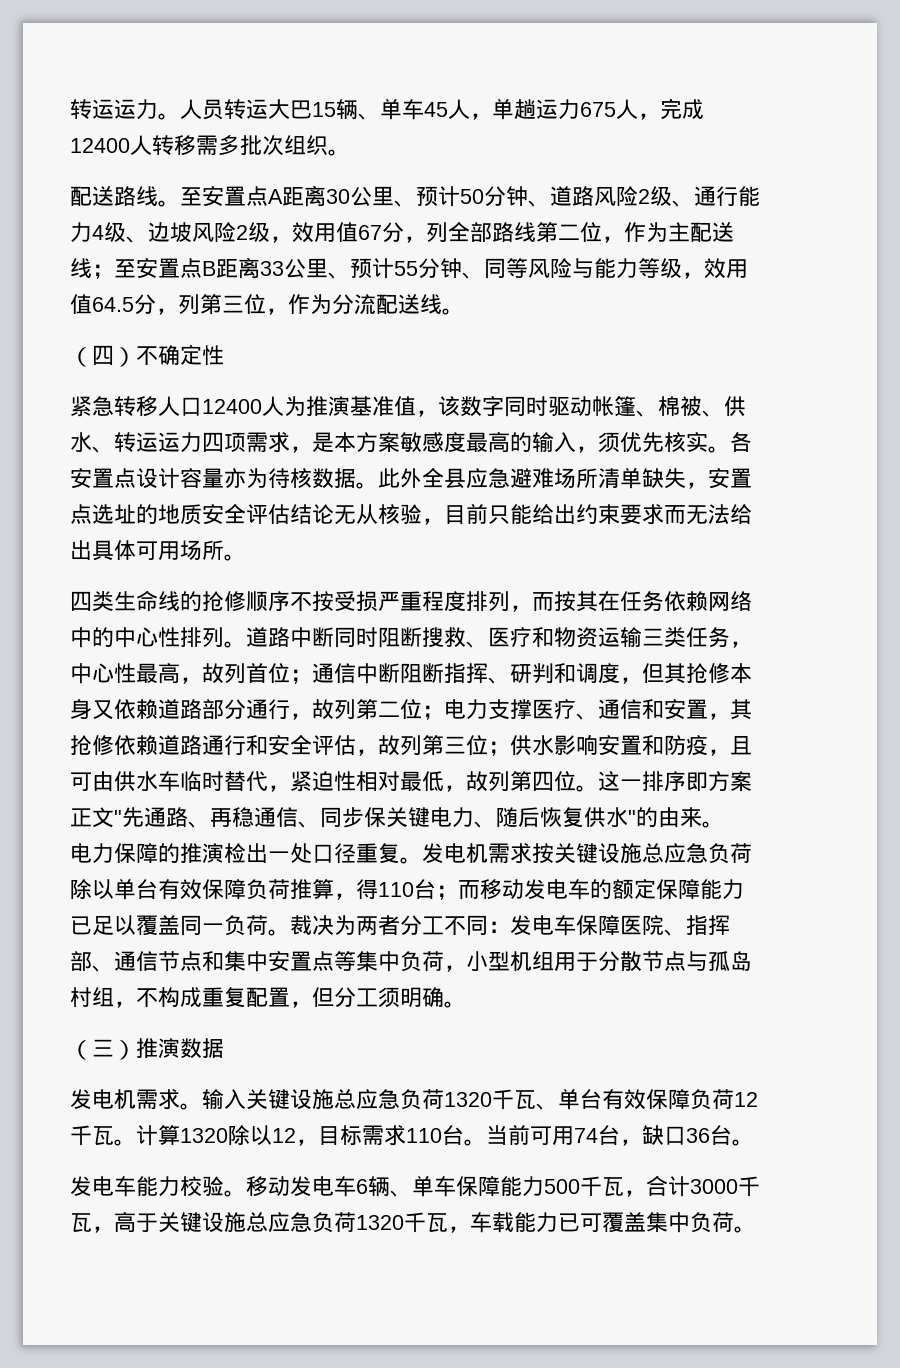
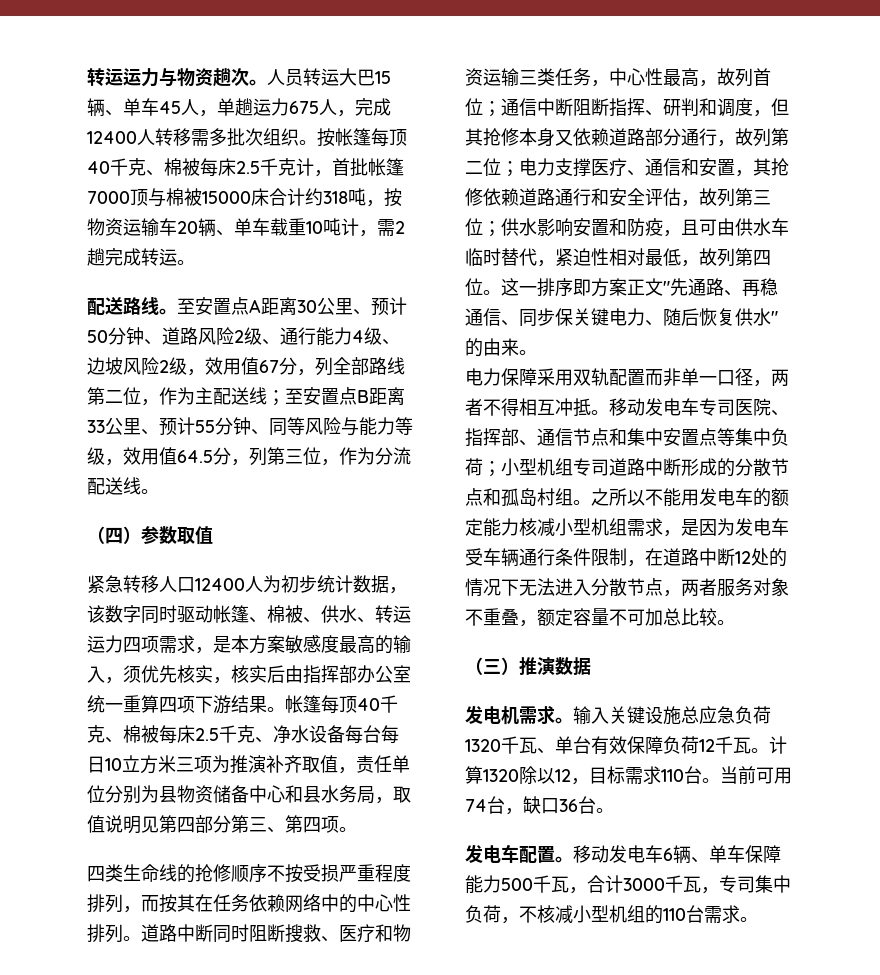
- 转运运力。
+ 转运运力与物资趟次。
+ 按帐篷每顶40千克、棉被每床2.5千克计，首批帐篷7000顶与棉被15000床合计约318吨，按物资运输车20辆、单车载重10吨计，需2趟完成转运。
- （四）不确定性
+ （四）参数取值
- 紧急转移人口12400人为推演基准值，该数字同时驱动帐篷、棉被、供水、转运运力四项需求，是本方案敏感度最高的输入，须优先核实。各安置点设计容量亦为待核数据。此外全县应急避难场所清单缺失，安置点选址的地质安全评估结论无从核验，目前只能给出约束要求而无法给出具体可用场所。
+ 紧急转移人口12400人为初步统计数据，该数字同时驱动帐篷、棉被、供水、转运运力四项需求，是本方案敏感度最高的输入，须优先核实，核实后由指挥部办公室统一重算四项下游结果。帐篷每顶40千克、棉被每床2.5千克、净水设备每台每日10立方米三项为推演补齐取值，责任单位分别为县物资储备中心和县水务局，取值说明见第四部分第三、第四项。
- 电力保障的推演检出一处口径重复。发电机需求按关键设施总应急负荷除以单台有效保障负荷推算，得110台；而移动发电车的额定保障能力已足以覆盖同一负荷。裁决为两者分工不同：发电车保障医院、指挥部、通信节点和集中安置点等集中负荷，小型机组用于分散节点与孤岛村组，不构成重复配置，但分工须明确。
+ 电力保障采用双轨配置而非单一口径，两者不得相互冲抵。移动发电车专司医院、指挥部、通信节点和集中安置点等集中负荷；小型机组专司道路中断形成的分散节点和孤岛村组。之所以不能用发电车的额定能力核减小型机组需求，是因为发电车受车辆通行条件限制，在道路中断12处的情况下无法进入分散节点，两者服务对象不重叠，额定容量不可加总比较。
- 发电车能力校验。
+ 发电车配置。
- 移动发电车6辆、单车保障能力500千瓦，合计3000千瓦，高于关键设施总应急负荷1320千瓦，车载能力已可覆盖集中负荷。
+ 移动发电车6辆、单车保障能力500千瓦，合计3000千瓦，专司集中负荷，不核减小型机组的110台需求。

